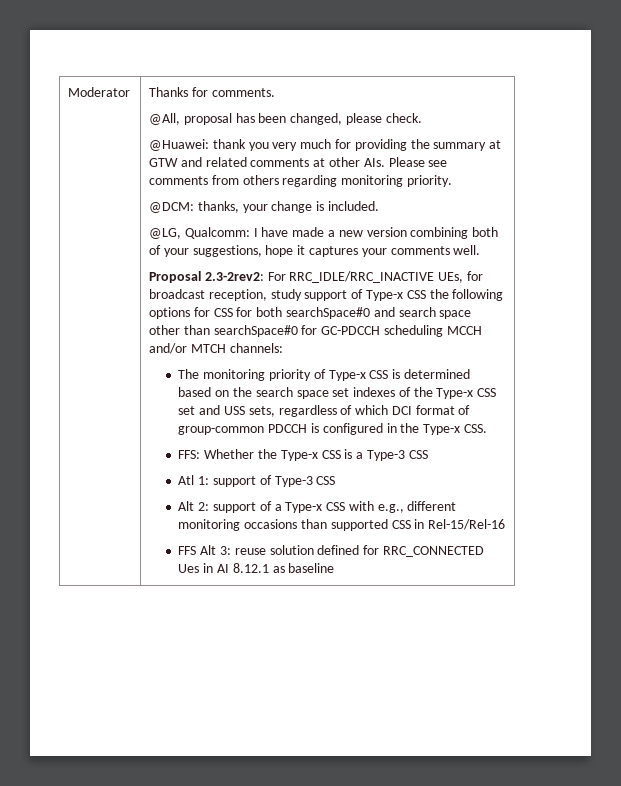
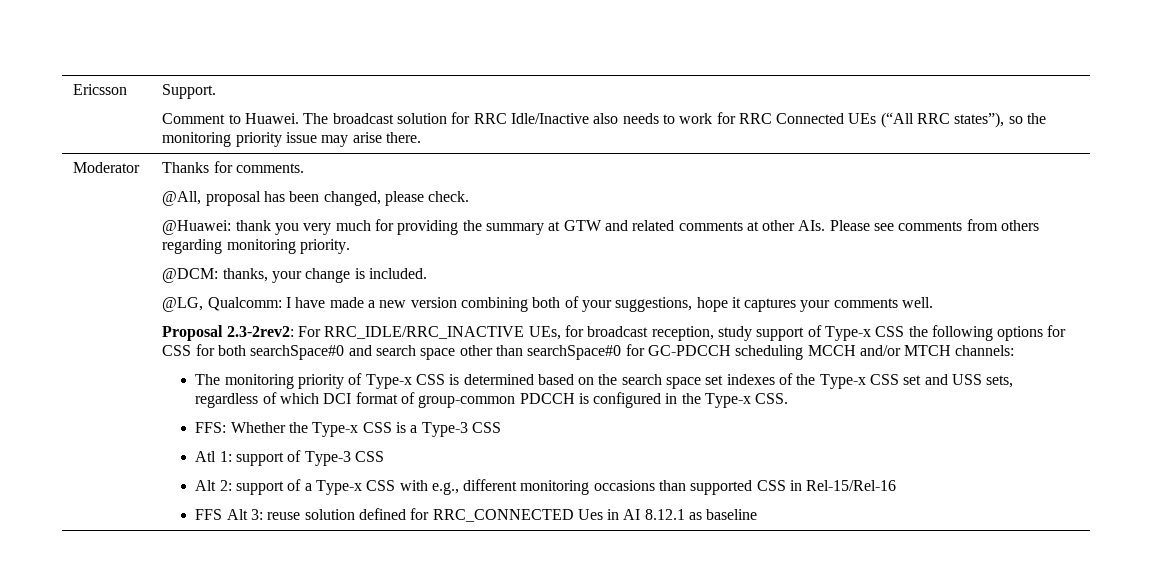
+ Ericsson | Support.
+ Comment to Huawei. The broadcast solution for RRC Idle/Inactive also needs to work for RRC Connected UEs (“All RRC states”), so the monitoring priority issue may arise there.

